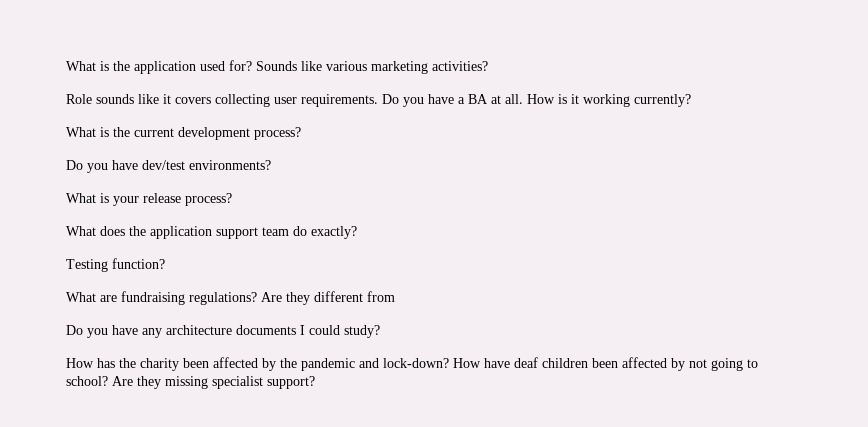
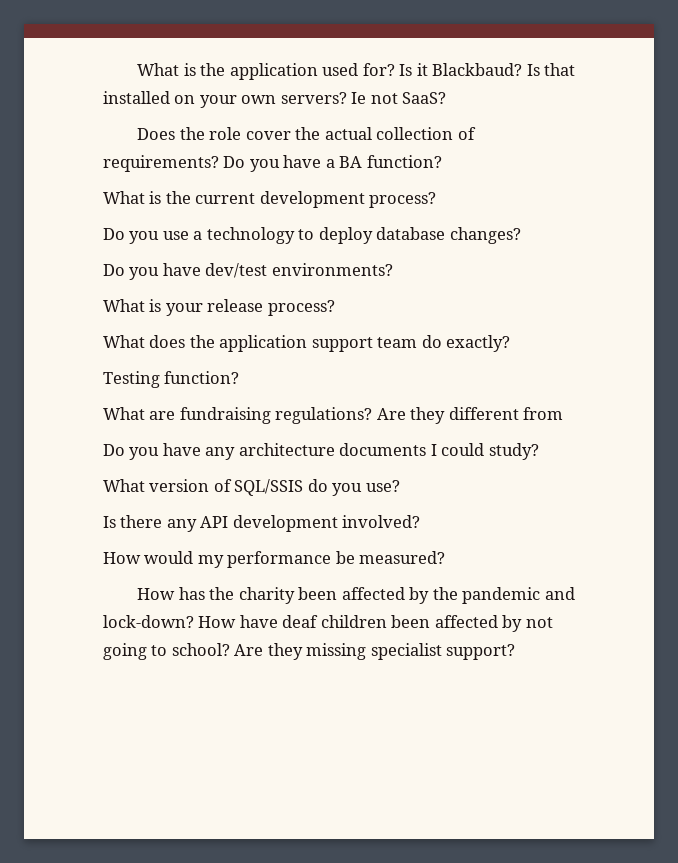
- Sounds like various marketing activities?
- Role sounds like it covers collecting user requirements.
+ Is it Blackbaud? Is that installed on your own servers? Ie not SaaS?
+ Does the role cover the actual collection of requirements?
- Do you have a BA at all. How is it working currently?
+ Do you have a BA function?
+ Do you use a technology to deploy database changes?
+ What version of SQL/SSIS do you use?
+ Is there any API development involved?
+ How would my performance be measured?

